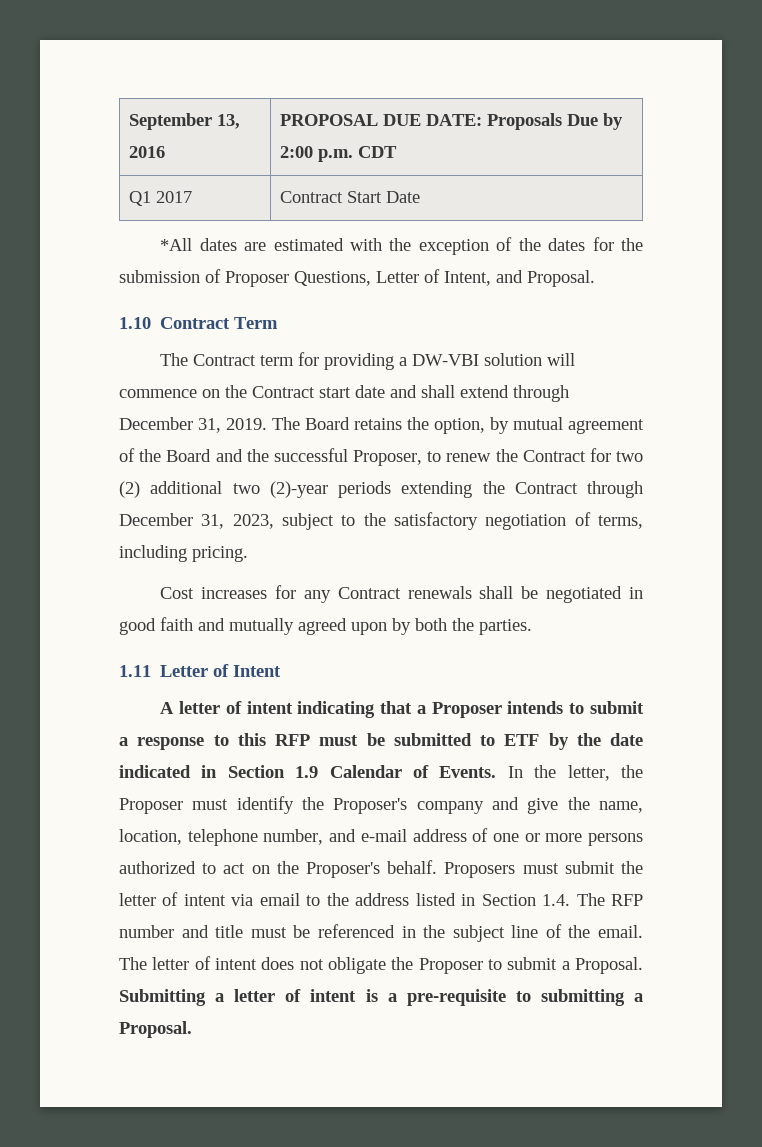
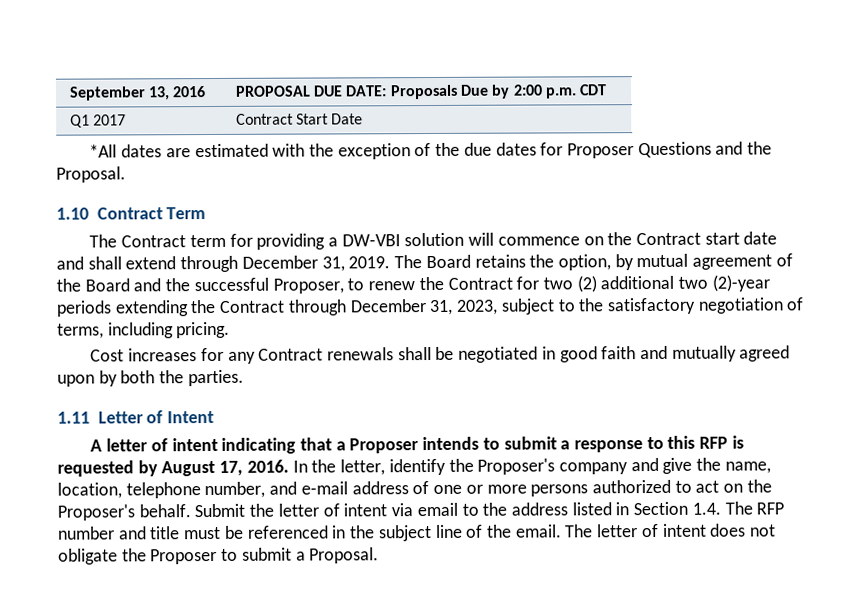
- *All dates are estimated with the exception of the dates for the submission of Proposer Questions, Letter of Intent, and Proposal.
+ *All dates are estimated with the exception of the due dates for Proposer Questions and the Proposal.
- A letter of intent indicating that a Proposer intends to submit a response to this RFP must be submitted to ETF by the date indicated in Section 1.9 Calendar of Events. In the letter, the Proposer must identify the Proposer's company and give the name, location, telephone number, and e-mail address of one or more persons authorized to act on the Proposer's behalf.
+ A letter of intent indicating that a Proposer intends to submit a response to this RFP is requested by August 17, 2016. In the letter, identify the Proposer's company and give the name, location, telephone number, and e-mail address of one or more persons authorized to act on the Proposer's behalf.
- Proposers must submit the letter of intent via email to the address listed in Section 1.4. The RFP number and title must be referenced in the subject line of the email.
+ Submit the letter of intent via email to the address listed in Section 1.4. The RFP number and title must be referenced in the subject line of the email.
- Submitting a letter of intent is a pre-requisite to submitting a Proposal.

